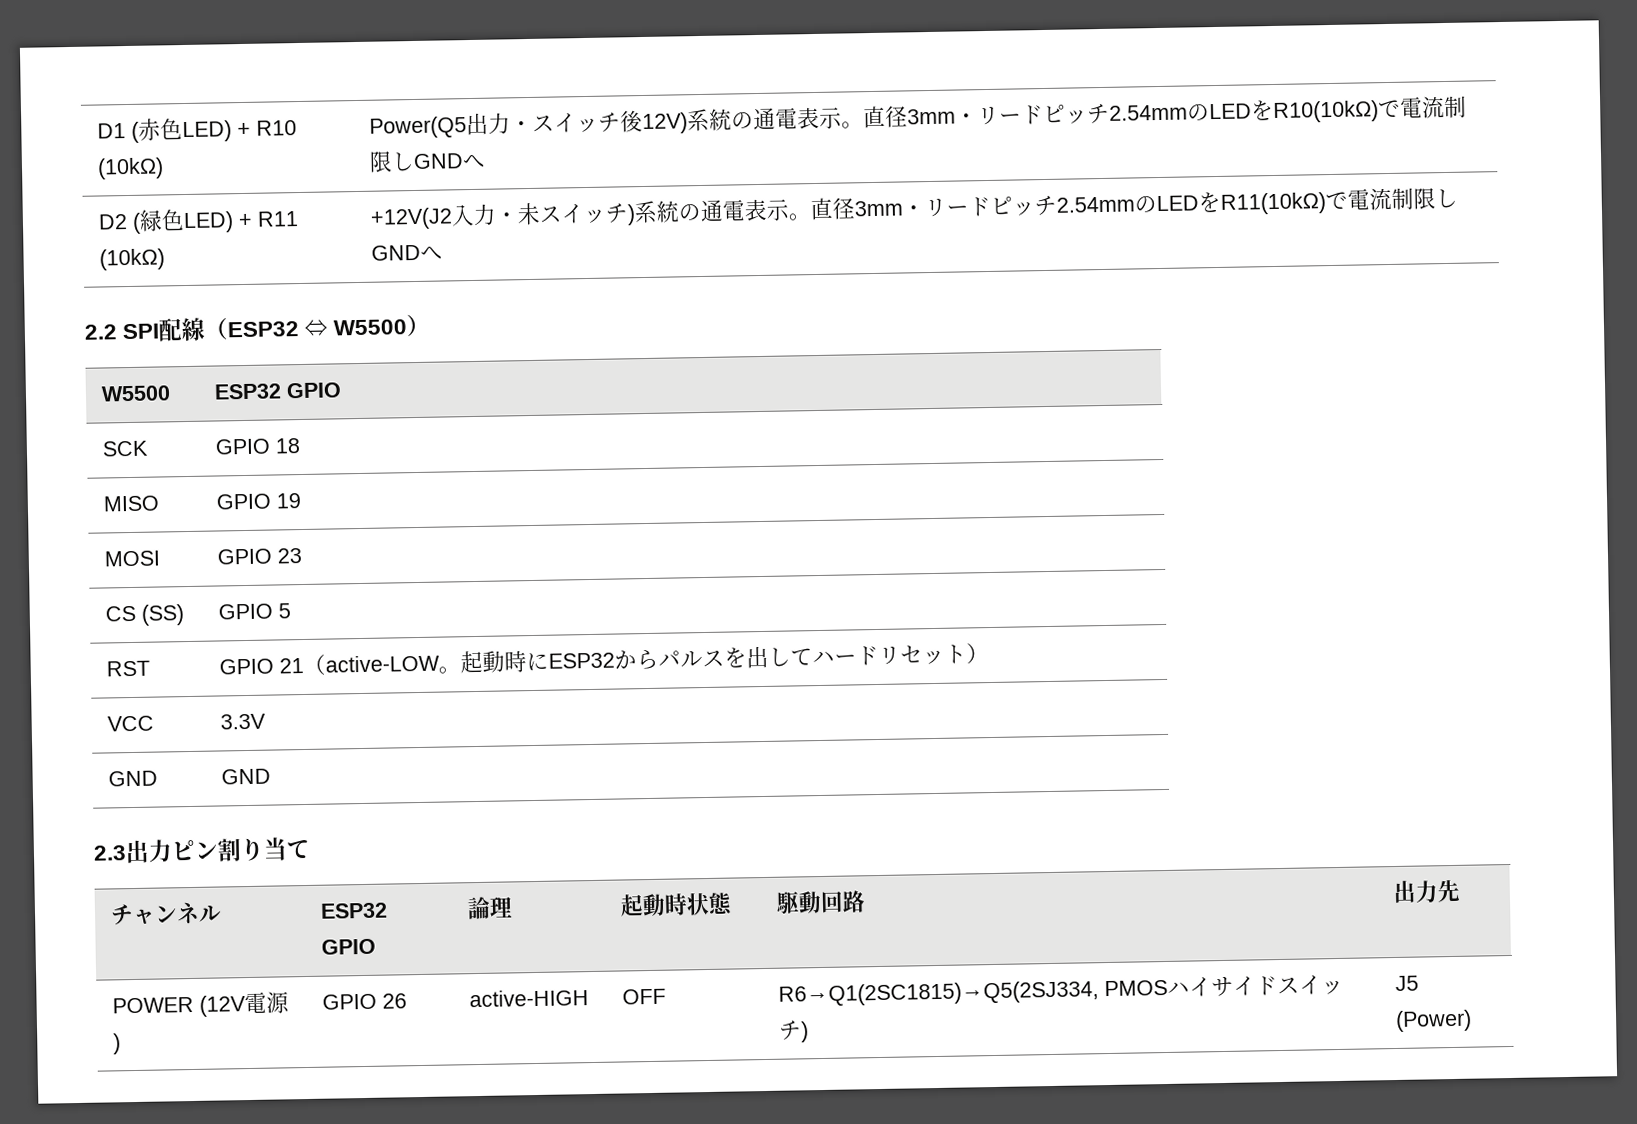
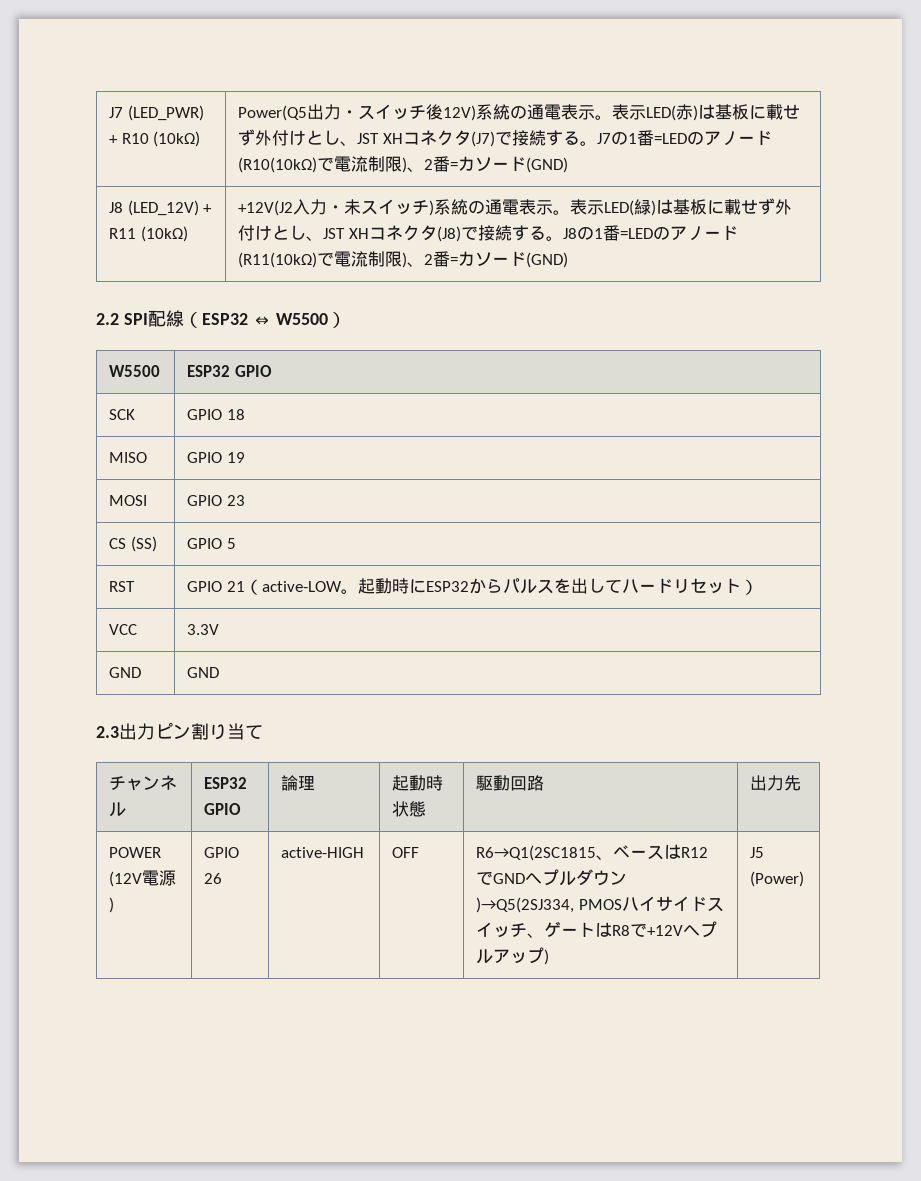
- D1 (赤色LED) + R10 (10kΩ)
+ J7 (LED_PWR) + R10 (10kΩ)
- 直径3mm・リードピッチ2.54mmのLEDをR10(10kΩ)で電流制限しGNDへ
- D2 (緑色LED) + R11 (10kΩ) | +12V(J2入力・未スイッチ)系統の通電表示。直径3mm・リードピッチ2.54mmのLEDをR11(10kΩ)で電流制限しGNDへ
+ 表示LED(赤)は基板に載せず外付けとし、JST XHコネクタ(J7)で接続する。J7の1番=LEDのアノード(R10(10kΩ)で電流制限)、2番=カソード(GND)
+ J8 (LED_12V) + R11 (10kΩ) | +12V(J2入力・未スイッチ)系統の通電表示。表示LED(緑)は基板に載せず外付けとし、JST XHコネクタ(J8)で接続する。J8の1番=LEDのアノード(R11(10kΩ)で電流制限)、2番=カソード(GND)
- POWER (12V電源) | GPIO 26 | active-HIGH | OFF | R6→Q1(2SC1815)→Q5(2SJ334, PMOSハイサイドスイッチ) | J5 (Power)
+ POWER (12V電源) | GPIO 26 | active-HIGH | OFF | R6→Q1(2SC1815、ベースはR12でGNDへプルダウン)→Q5(2SJ334, PMOSハイサイドスイッチ、ゲートはR8で+12Vへプルアップ) | J5 (Power)

